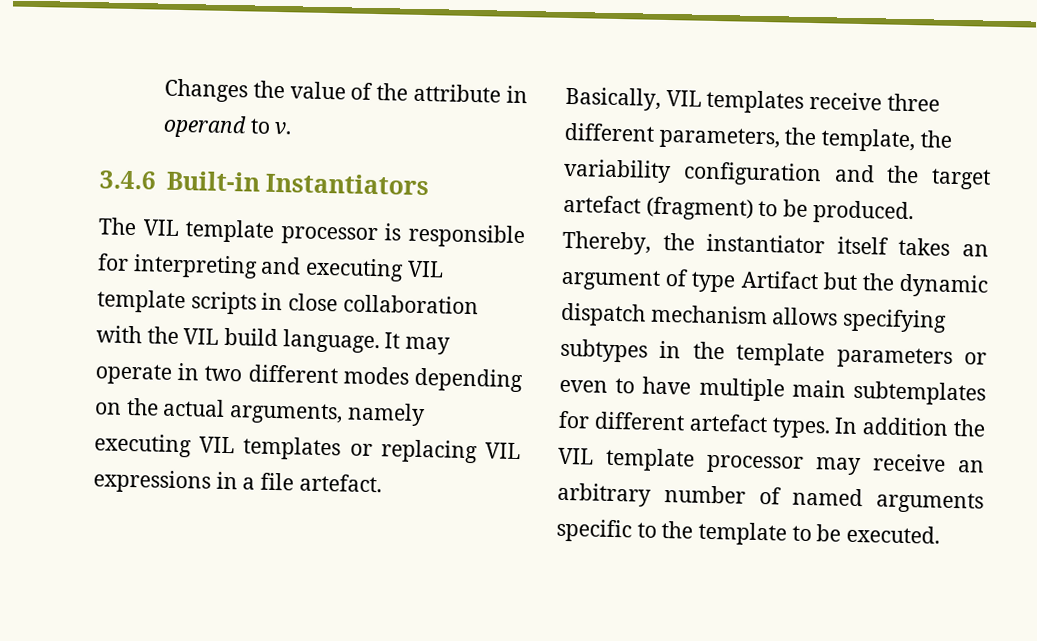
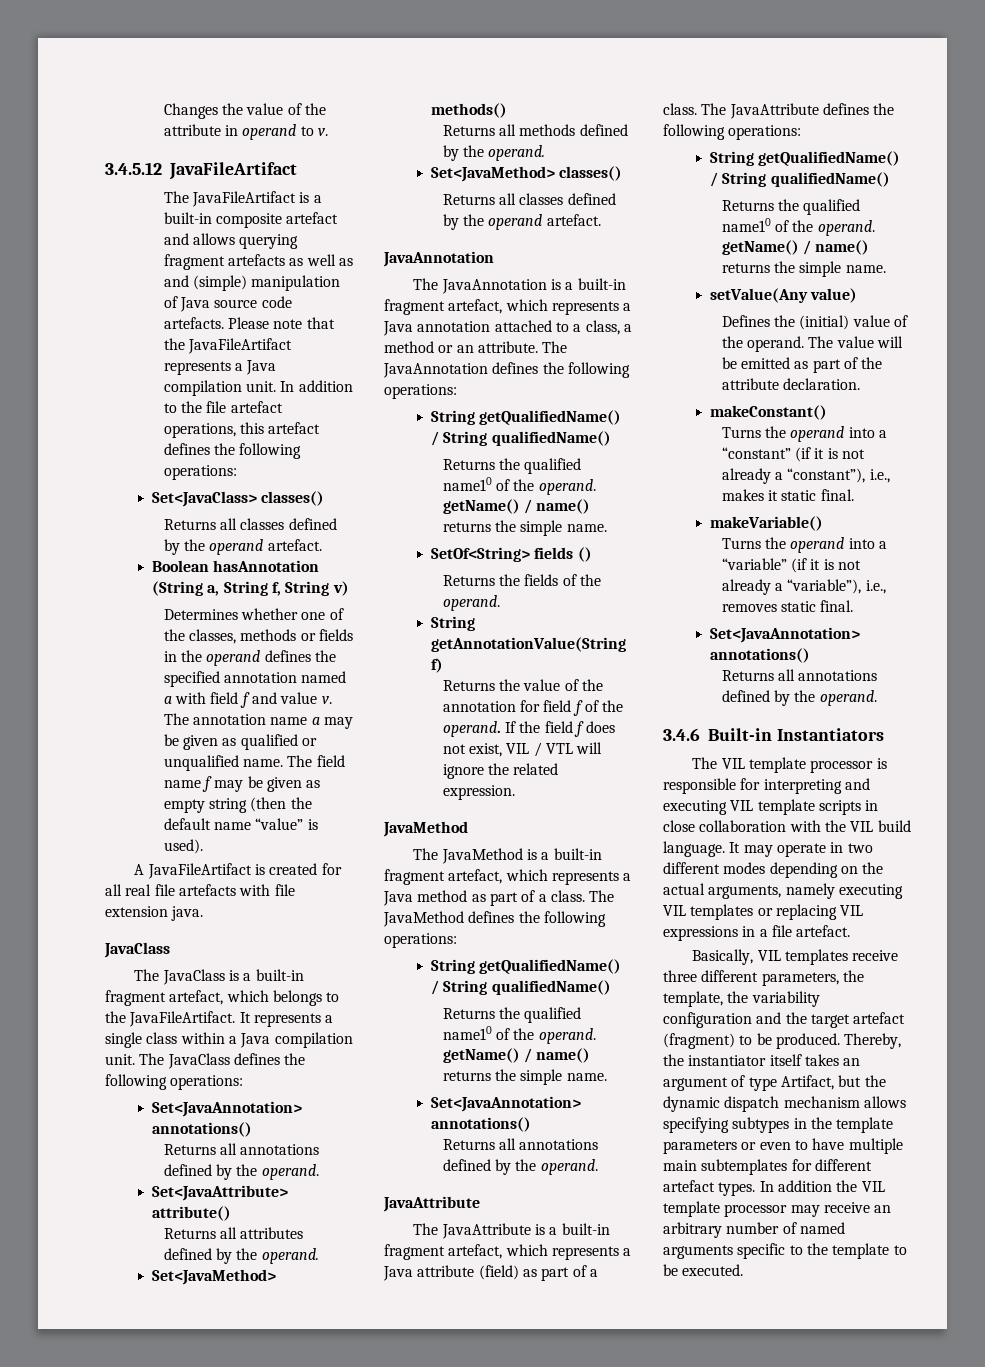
+ 3.4.5.12 JavaFileArtifact
+ The JavaFileArtifact is a built-in composite artefact and allows querying fragment artefacts as well as and (simple) manipulation of Java source code artefacts. Please note that the JavaFileArtifact represents a Java compilation unit. In addition to the file artefact operations, this artefact defines the following operations:
+ Set<JavaClass> classes()
+ Returns all classes defined by the operand artefact.
+ Boolean hasAnnotation (String a, String f, String v)
+ Determines whether one of the classes, methods or fields in the operand defines the specified annotation named a with field f and value v. The annotation name a may be given as qualified or unqualified name. The field name f may be given as empty string (then the default name “value” is used).
+ A JavaFileArtifact is created for all real file artefacts with file extension java.
+ JavaClass
+ The JavaClass is a built-in fragment artefact, which belongs to the JavaFileArtifact. It represents a single class within a Java compilation unit. The JavaClass defines the following operations:
+ Set<JavaAnnotation> annotations()
+ Returns all annotations defined by the operand.
+ Set<JavaAttribute> attribute()
+ Returns all attributes defined by the operand.
+ Set<JavaMethod> methods()
+ Returns all methods defined by the operand.
+ Set<JavaMethod> classes()
+ Returns all classes defined by the operand artefact.
+ JavaAnnotation
+ The JavaAnnotation is a built-in fragment artefact, which represents a Java annotation attached to a class, a method or an attribute. The JavaAnnotation defines the following operations:
+ String getQualifiedName() / String qualifiedName()
+ Returns the qualified name10 of the operand. getName() / name() returns the simple name.
+ SetOf<String> fields ()
+ Returns the fields of the operand.
+ String getAnnotationValue(String f)
+ Returns the value of the annotation for field f of the operand. If the field f does not exist, VIL / VTL will ignore the related expression.
+ JavaMethod
+ The JavaMethod is a built-in fragment artefact, which represents a Java method as part of a class. The JavaMethod defines the following operations:
+ String getQualifiedName() / String qualifiedName()
+ Returns the qualified name10 of the operand. getName() / name() returns the simple name.
+ Set<JavaAnnotation> annotations()
+ Returns all annotations defined by the operand.
+ JavaAttribute
+ The JavaAttribute is a built-in fragment artefact, which represents a Java attribute (field) as part of a class. The JavaAttribute defines the following operations:
+ String getQualifiedName() / String qualifiedName()
+ Returns the qualified name10 of the operand. getName() / name() returns the simple name.
+ setValue(Any value)
+ Defines the (initial) value of the operand. The value will be emitted as part of the attribute declaration.
+ makeConstant()
+ Turns the operand into a “constant” (if it is not already a “constant”), i.e., makes it static final.
+ makeVariable()
+ Turns the operand into a “variable” (if it is not already a “variable”), i.e., removes static final.
+ Set<JavaAnnotation> annotations()
+ Returns all annotations defined by the operand.
- Thereby, the instantiator itself takes an argument of type Artifact but the dynamic dispatch mechanism allows specifying subtypes in the template parameters or even to have multiple main subtemplates for different artefact types.
+ Thereby, the instantiator itself takes an argument of type Artifact, but the dynamic dispatch mechanism allows specifying subtypes in the template parameters or even to have multiple main subtemplates for different artefact types.

